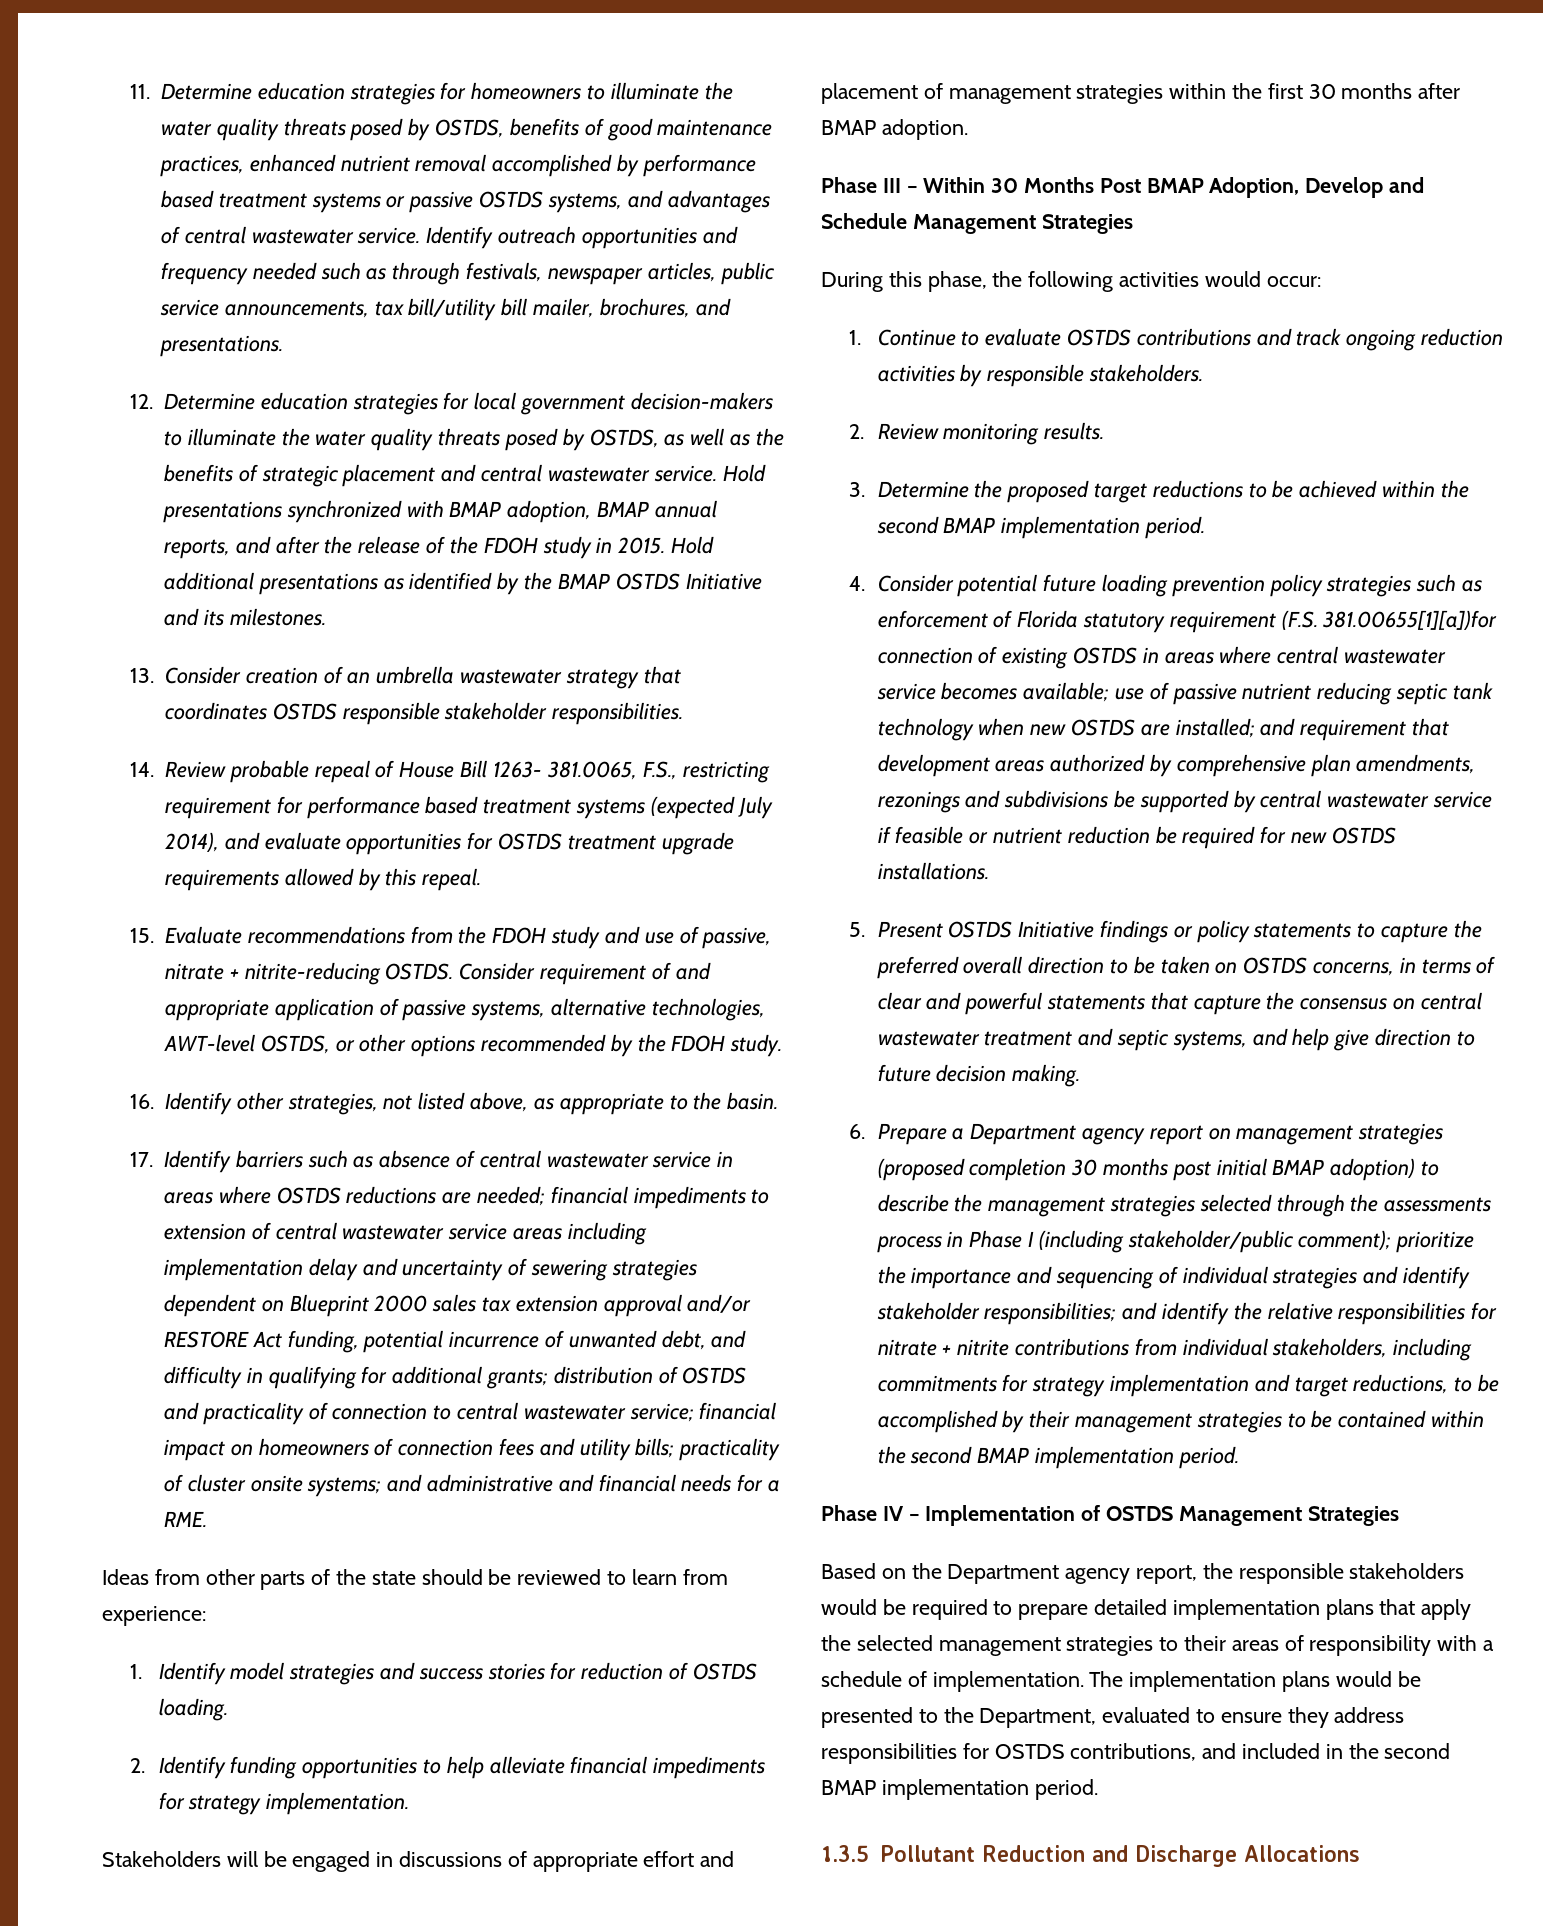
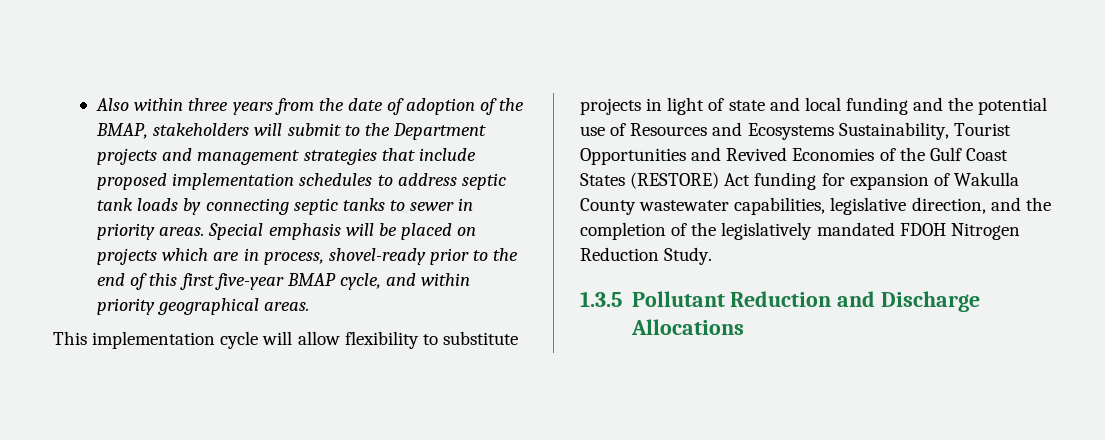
- 11. Determine education strategies for homeowners to illuminate the water quality threats posed by OSTDS, benefits of good maintenance practices, enhanced nutrient removal accomplished by performance based treatment systems or passive OSTDS systems, and advantages of central wastewater service. Identify outreach opportunities and frequency needed such as through festivals, newspaper articles, public service announcements, tax bill/utility bill mailer, brochures, and presentations.
- 12. Determine education strategies for local government decision-makers to illuminate the water quality threats posed by OSTDS, as well as the benefits of strategic placement and central wastewater service. Hold presentations synchronized with BMAP adoption, BMAP annual reports, and after the release of the FDOH study in 2015. Hold additional presentations as identified by the BMAP OSTDS Initiative and its milestones.
- 13. Consider creation of an umbrella wastewater strategy that coordinates OSTDS responsible stakeholder responsibilities.
- 14. Review probable repeal of House Bill 1263- 381.0065, F.S., restricting requirement for performance based treatment systems (expected July 2014), and evaluate opportunities for OSTDS treatment upgrade requirements allowed by this repeal.
- 15. Evaluate recommendations from the FDOH study and use of passive, nitrate + nitrite-reducing OSTDS. Consider requirement of and appropriate application of passive systems, alternative technologies, AWT-level OSTDS, or other options recommended by the FDOH study.
- 16. Identify other strategies, not listed above, as appropriate to the basin.
- 17. Identify barriers such as absence of central wastewater service in areas where OSTDS reductions are needed; financial impediments to extension of central wastewater service areas including implementation delay and uncertainty of sewering strategies dependent on Blueprint 2000 sales tax extension approval and/or RESTORE Act funding, potential incurrence of unwanted debt, and difficulty in qualifying for additional grants; distribution of OSTDS and practicality of connection to central wastewater service; financial impact on homeowners of connection fees and utility bills; practicality of cluster onsite systems; and administrative and financial needs for a RME.
- Ideas from other parts of the state should be reviewed to learn from experience:
- 1. Identify model strategies and success stories for reduction of OSTDS loading.
- 2. Identify funding opportunities to help alleviate financial impediments for strategy implementation.
- Stakeholders will be engaged in discussions of appropriate effort and placement of management strategies within the first 30 months after BMAP adoption.
- Phase III – Within 30 Months Post BMAP Adoption, Develop and Schedule Management Strategies
- During this phase, the following activities would occur:
- 1. Continue to evaluate OSTDS contributions and track ongoing reduction activities by responsible stakeholders.
- 2. Review monitoring results.
- 3. Determine the proposed target reductions to be achieved within the second BMAP implementation period.
- 4. Consider potential future loading prevention policy strategies such as enforcement of Florida statutory requirement (F.S. 381.00655[1][a])for connection of existing OSTDS in areas where central wastewater service becomes available; use of passive nutrient reducing septic tank technology when new OSTDS are installed; and requirement that development areas authorized by comprehensive plan amendments, rezonings and subdivisions be supported by central wastewater service if feasible or nutrient reduction be required for new OSTDS installations.
- 5. Present OSTDS Initiative findings or policy statements to capture the preferred overall direction to be taken on OSTDS concerns, in terms of clear and powerful statements that capture the consensus on central wastewater treatment and septic systems, and help give direction to future decision making.
- 6. Prepare a Department agency report on management strategies (proposed completion 30 months post initial BMAP adoption) to describe the management strategies selected through the assessments process in Phase I (including stakeholder/public comment); prioritize the importance and sequencing of individual strategies and identify stakeholder responsibilities; and identify the relative responsibilities for nitrate + nitrite contributions from individual stakeholders, including commitments for strategy implementation and target reductions, to be accomplished by their management strategies to be contained within the second BMAP implementation period.
- Phase IV – Implementation of OSTDS Management Strategies
- Based on the Department agency report, the responsible stakeholders would be required to prepare detailed implementation plans that apply the selected management strategies to their areas of responsibility with a schedule of implementation. The implementation plans would be presented to the Department, evaluated to ensure they address responsibilities for OSTDS contributions, and included in the second BMAP implementation period.
+ Also within three years from the date of adoption of the BMAP, stakeholders will submit to the Department projects and management strategies that include proposed implementation schedules to address septic tank loads by connecting septic tanks to sewer in priority areas. Special emphasis will be placed on projects which are in process, shovel-ready prior to the end of this first five-year BMAP cycle, and within priority geographical areas.
+ This implementation cycle will allow flexibility to substitute projects in light of state and local funding and the potential use of Resources and Ecosystems Sustainability, Tourist Opportunities and Revived Economies of the Gulf Coast States (RESTORE) Act funding for expansion of Wakulla County wastewater capabilities, legislative direction, and the completion of the legislatively mandated FDOH Nitrogen Reduction Study.

